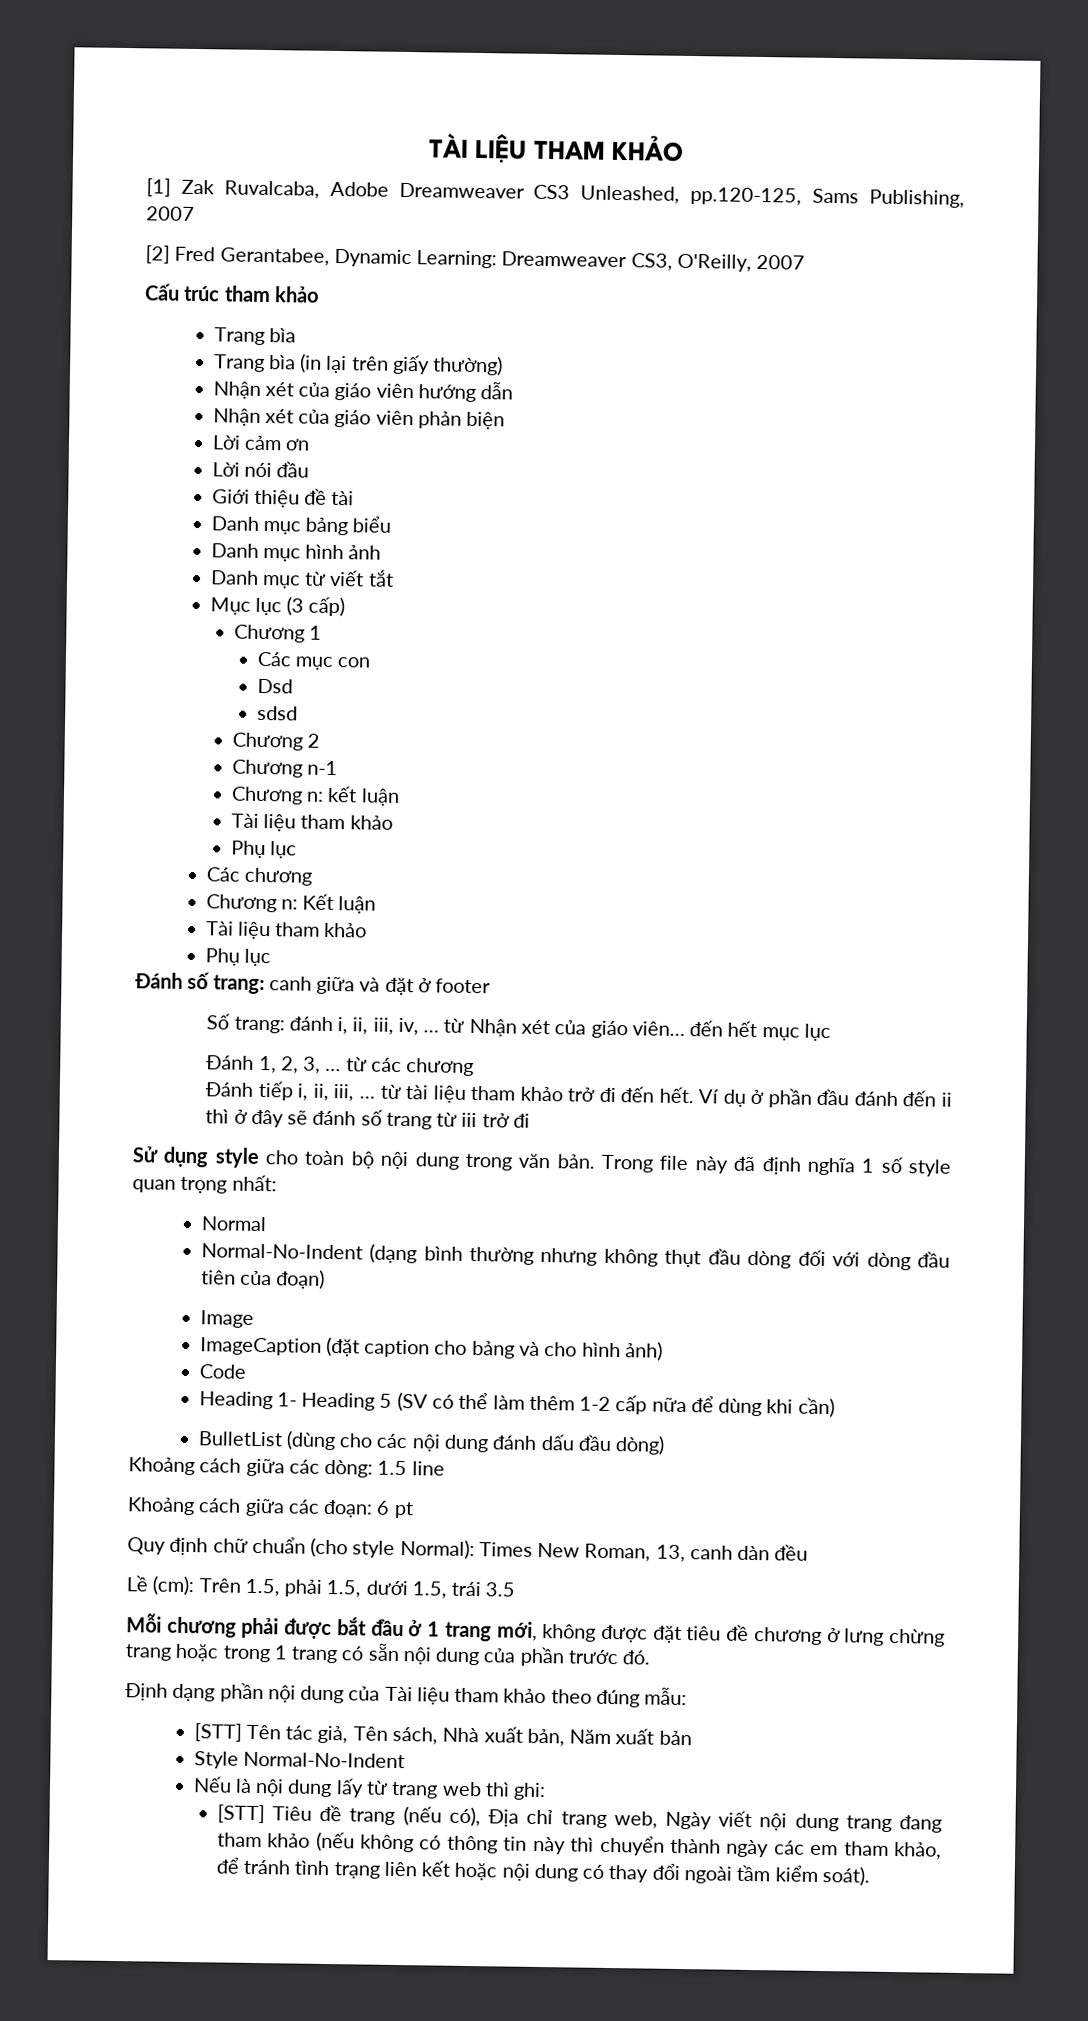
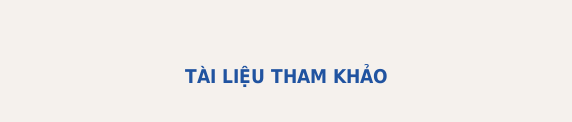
- [1] Zak Ruvalcaba, Adobe Dreamweaver CS3 Unleashed, pp.120-125, Sams Publishing, 2007
- [2] Fred Gerantabee, Dynamic Learning: Dreamweaver CS3, O'Reilly, 2007
- Cấu trúc tham khảo
- Trang bìa
- Trang bìa (in lại trên giấy thường)
- Nhận xét của giáo viên hướng dẫn
- Nhận xét của giáo viên phản biện
- Lời cảm ơn
- Lời nói đầu
- Giới thiệu đề tài
- Danh mục bảng biểu
- Danh mục hình ảnh
- Danh mục từ viết tắt
- Mục lục (3 cấp)
- Chương 1
- Các mục con
- Dsd
- sdsd
- Chương 2
- Chương n-1
- Chương n: kết luận
- Tài liệu tham khảo
- Phụ lục
- Các chương
- Chương n: Kết luận
- Tài liệu tham khảo
- Phụ lục
- Đánh số trang: canh giữa và đặt ở footer
- Số trang: đánh i, ii, iii, iv, … từ Nhận xét của giáo viên… đến hết mục lục
- Đánh 1, 2, 3, … từ các chương
- Đánh tiếp i, ii, iii, … từ tài liệu tham khảo trở đi đến hết. Ví dụ ở phần đầu đánh đến ii thì ở đây sẽ đánh số trang từ iii trở đi
- Sử dụng style cho toàn bộ nội dung trong văn bản. Trong file này đã định nghĩa 1 số style quan trọng nhất:
- Normal
- Normal-No-Indent (dạng bình thường nhưng không thụt đầu dòng đối với dòng đầu tiên của đoạn)
- Image
- ImageCaption (đặt caption cho bảng và cho hình ảnh)
- Code
- Heading 1- Heading 5 (SV có thể làm thêm 1-2 cấp nữa để dùng khi cần)
- BulletList (dùng cho các nội dung đánh dấu đầu dòng)
- Khoảng cách giữa các dòng: 1.5 line
- Khoảng cách giữa các đoạn: 6 pt
- Quy định chữ chuẩn (cho style Normal): Times New Roman, 13, canh dàn đều
- Lề (cm): Trên 1.5, phải 1.5, dưới 1.5, trái 3.5
- Mỗi chương phải được bắt đầu ở 1 trang mới, không được đặt tiêu đề chương ở lưng chừng trang hoặc trong 1 trang có sẵn nội dung của phần trước đó.
- Định dạng phần nội dung của Tài liệu tham khảo theo đúng mẫu:
- [STT] Tên tác giả, Tên sách, Nhà xuất bản, Năm xuất bản
- Style Normal-No-Indent
- Nếu là nội dung lấy từ trang web thì ghi:
- [STT] Tiêu đề trang (nếu có), Địa chỉ trang web, Ngày viết nội dung trang đang tham khảo (nếu không có thông tin này thì chuyển thành ngày các em tham khảo, để tránh tình trạng liên kết hoặc nội dung có thay đổi ngoài tầm kiểm soát).

